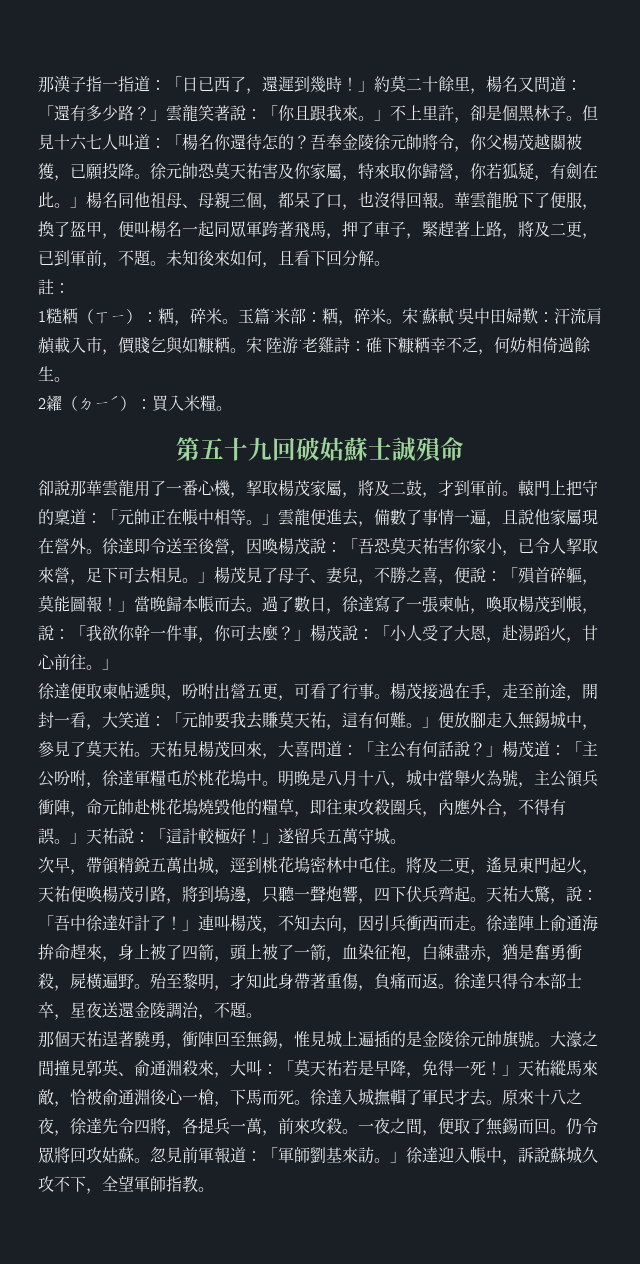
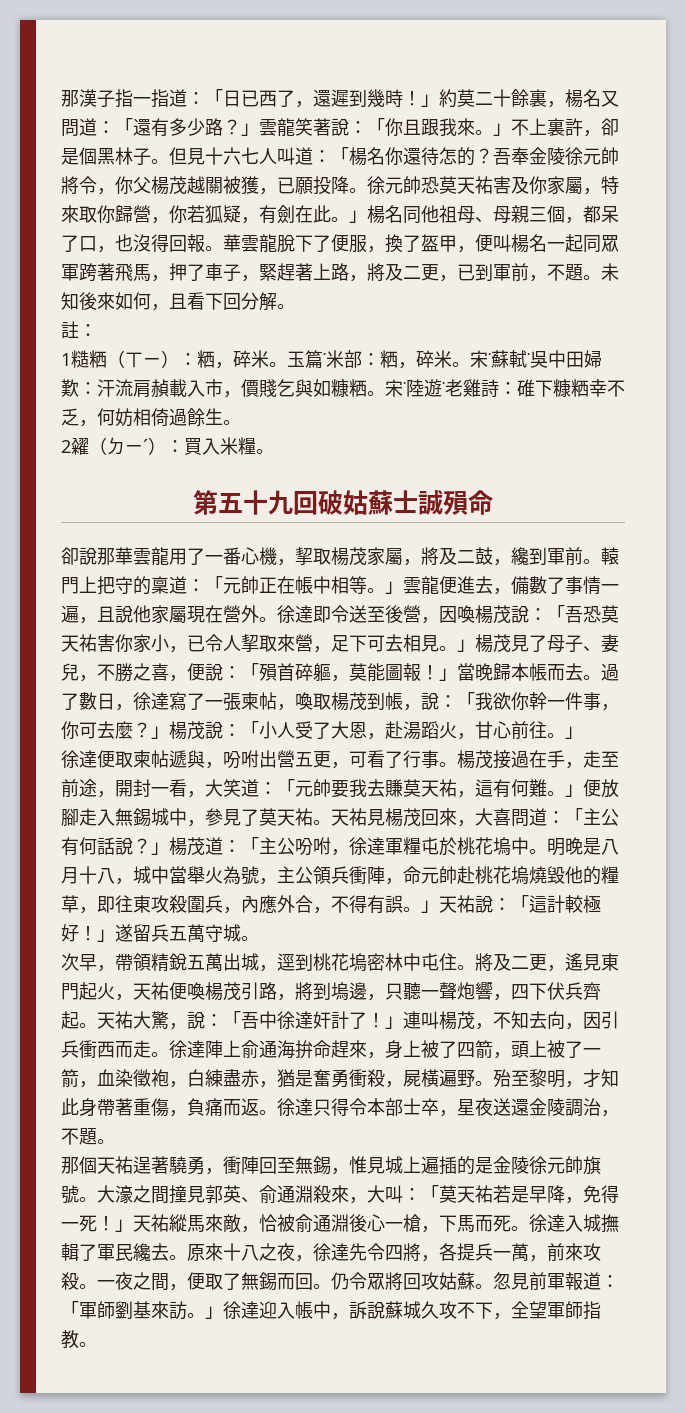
- 那漢子指一指道：「日已西了，還遲到幾時！」約莫二十餘里，楊名又問道：「還有多少路？」雲龍笑著說：「你且跟我來。」不上里許，卻是個黑林子。
+ 那漢子指一指道：「日已西了，還遲到幾時！」約莫二十餘裏，楊名又問道：「還有多少路？」雲龍笑著說：「你且跟我來。」不上裏許，卻是個黑林子。
- 宋˙陸游˙老雞詩：碓下糠粞幸不乏，何妨相倚過餘生。
+ 宋˙陸遊˙老雞詩：碓下糠粞幸不乏，何妨相倚過餘生。
- 卻說那華雲龍用了一番心機，挈取楊茂家屬，將及二鼓，才到軍前。
+ 卻說那華雲龍用了一番心機，挈取楊茂家屬，將及二鼓，纔到軍前。
- 徐達陣上俞通海拚命趕來，身上被了四箭，頭上被了一箭，血染征袍，白練盡赤，猶是奮勇衝殺，屍橫遍野。
+ 徐達陣上俞通海拚命趕來，身上被了四箭，頭上被了一箭，血染徵袍，白練盡赤，猶是奮勇衝殺，屍橫遍野。
- 徐達入城撫輯了軍民才去。
+ 徐達入城撫輯了軍民纔去。

